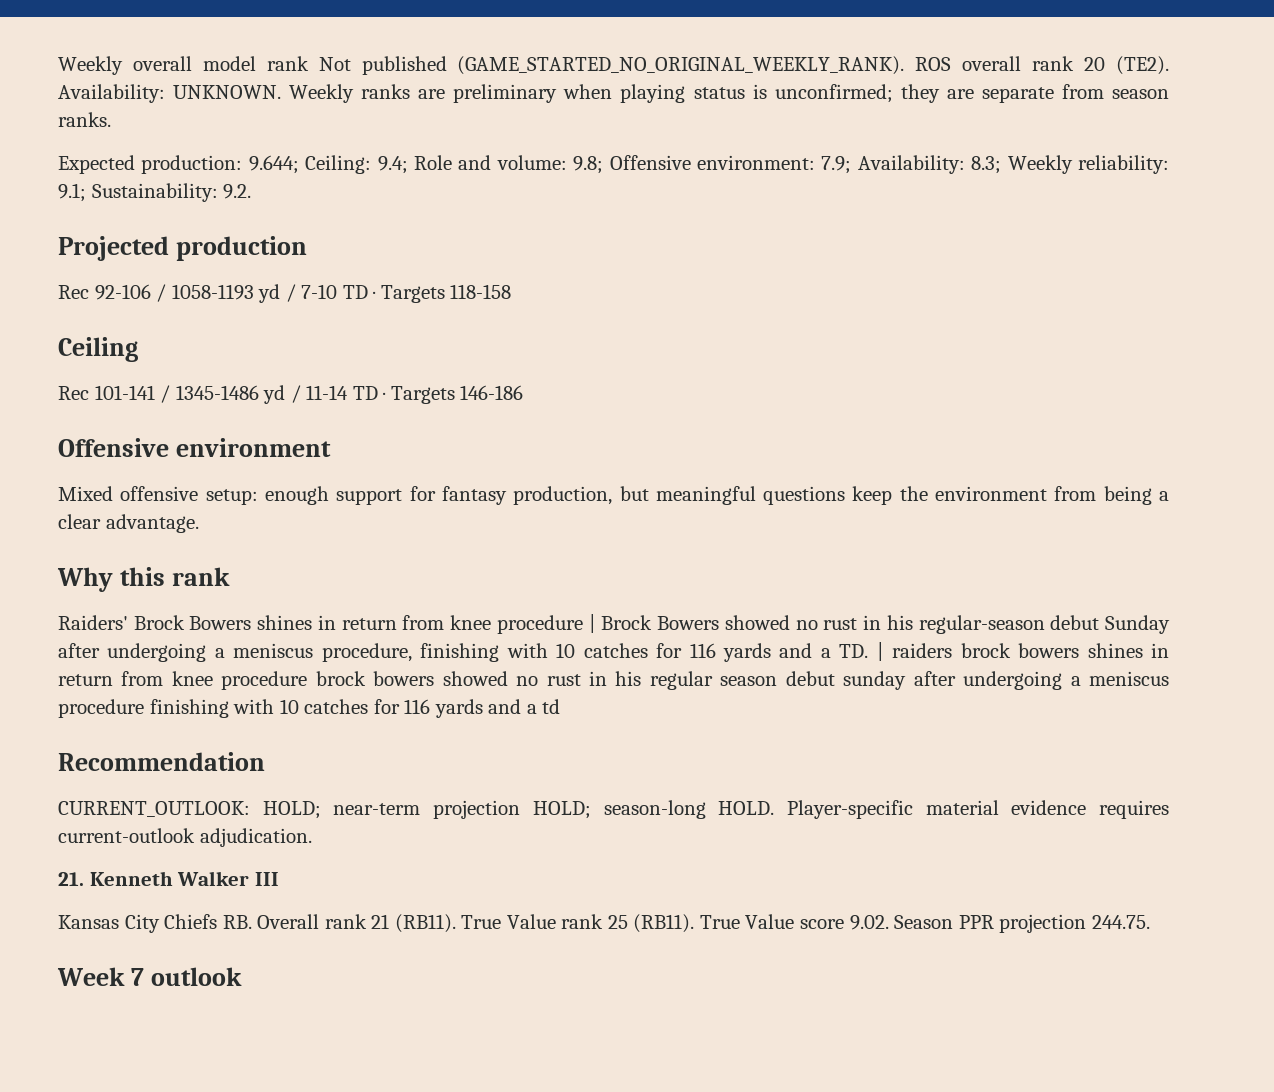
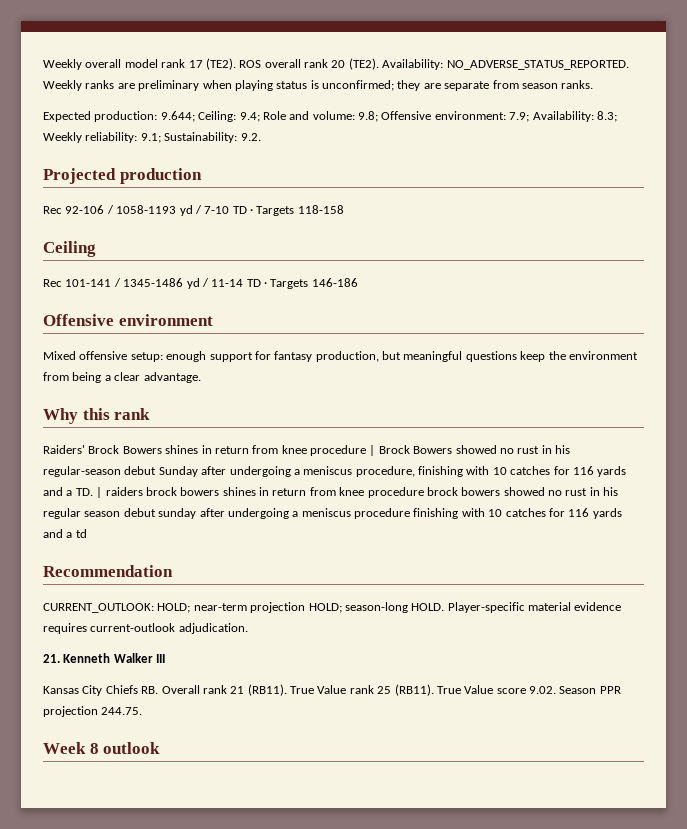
- Weekly overall model rank Not published (GAME_STARTED_NO_ORIGINAL_WEEKLY_RANK).
+ Weekly overall model rank 17 (TE2).
- Availability: UNKNOWN.
+ Availability: NO_ADVERSE_STATUS_REPORTED.
- Week 7 outlook
+ Week 8 outlook

